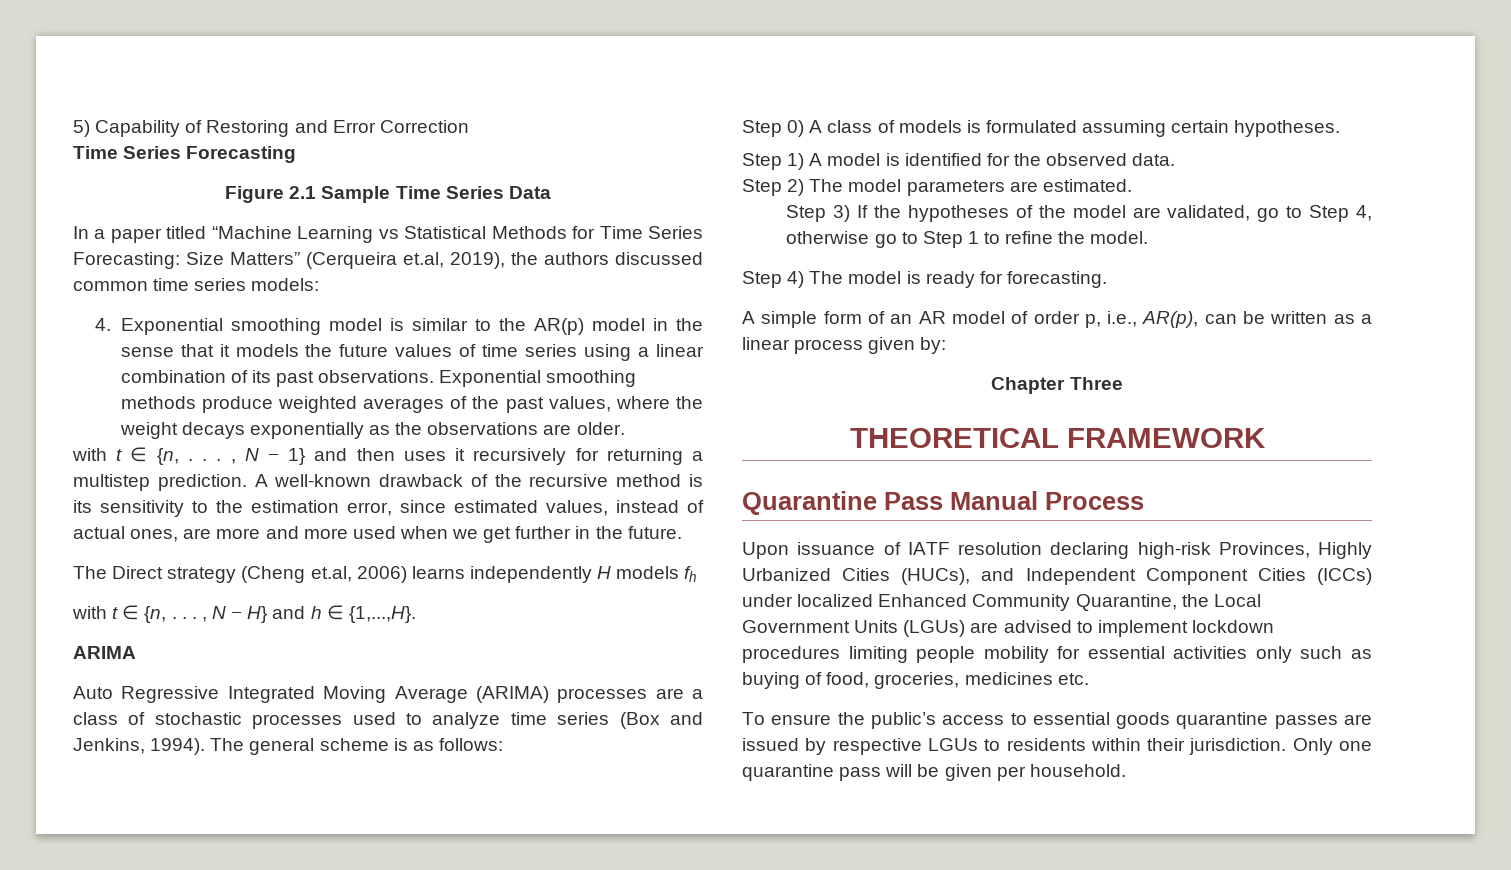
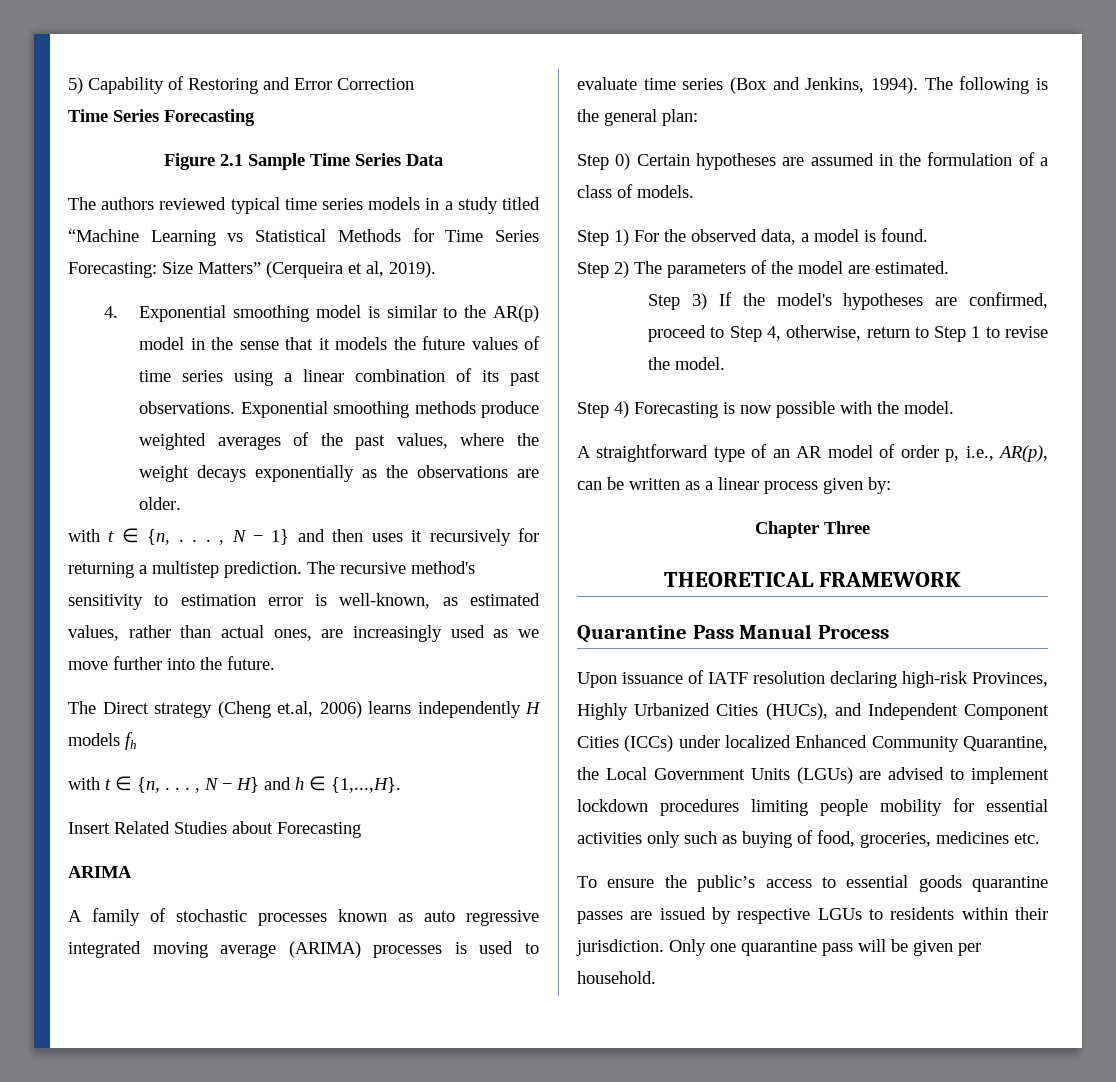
- In a paper titled “Machine Learning vs Statistical Methods for Time Series Forecasting: Size Matters” (Cerqueira et.al, 2019), the authors discussed common time series models:
+ The authors reviewed typical time series models in a study titled “Machine Learning vs Statistical Methods for Time Series Forecasting: Size Matters” (Cerqueira et al, 2019).
- A well-known drawback of the recursive method is its sensitivity to the estimation error, since estimated values, instead of actual ones, are more and more used when we get further in the future.
+ The recursive method's sensitivity to estimation error is well-known, as estimated values, rather than actual ones, are increasingly used as we move further into the future.
+ Insert Related Studies about Forecasting
  ARIMA
- Auto Regressive Integrated Moving Average (ARIMA) processes are a class of stochastic processes used to analyze time series (Box and Jenkins, 1994).
+ A family of stochastic processes known as auto regressive integrated moving average (ARIMA) processes is used to evaluate time series (Box and Jenkins, 1994).
- The general scheme is as follows:
- Step 0) A class of models is formulated assuming certain hypotheses.
- Step 1) A model is identified for the observed data.
+ The following is the general plan:
+ Step 0) Certain hypotheses are assumed in the formulation of a class of models.
+ Step 1) For the observed data, a model is found.
- Step 2) The model parameters are estimated.
+ Step 2) The parameters of the model are estimated.
- Step 3) If the hypotheses of the model are validated, go to Step 4, otherwise go to Step 1 to refine the model.
+ Step 3) If the model's hypotheses are confirmed, proceed to Step 4, otherwise, return to Step 1 to revise the model.
- Step 4) The model is ready for forecasting.
- A simple form of an AR model of order p, i.e., AR(p), can be written as a linear process given by:
+ Step 4) Forecasting is now possible with the model.
+ A straightforward type of an AR model of order p, i.e., AR(p), can be written as a linear process given by:

